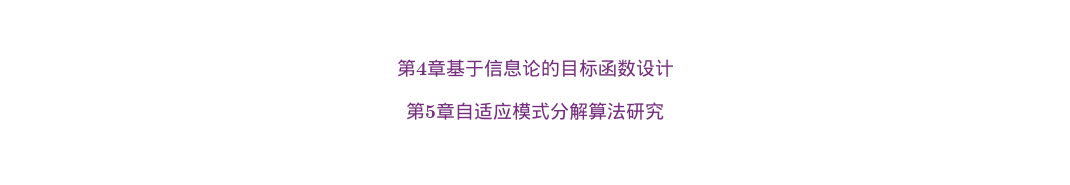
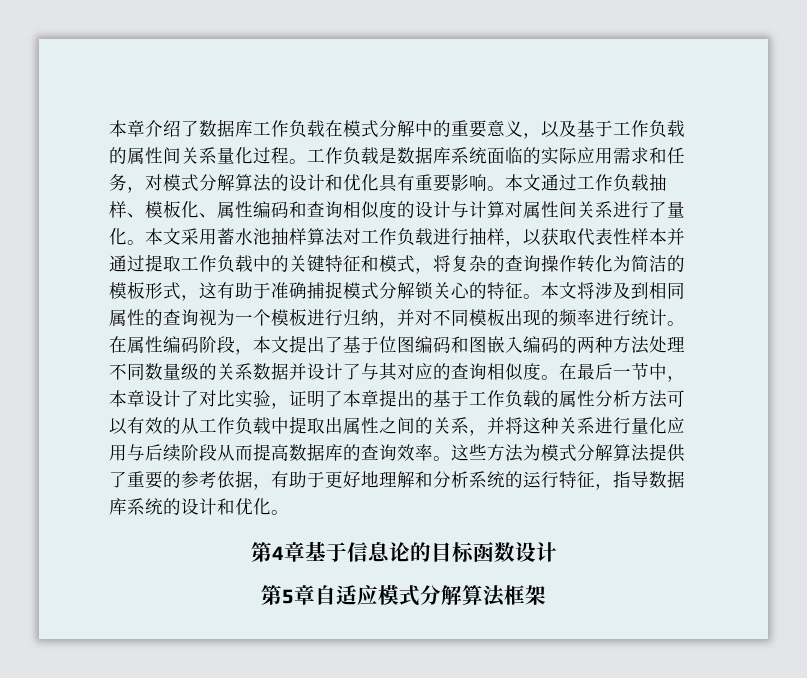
+ 本章介绍了数据库工作负载在模式分解中的重要意义，以及基于工作负载的属性间关系量化过程。工作负载是数据库系统面临的实际应用需求和任务，对模式分解算法的设计和优化具有重要影响。本文通过工作负载抽样、模板化、属性编码和查询相似度的设计与计算对属性间关系进行了量化。本文采用蓄水池抽样算法对工作负载进行抽样，以获取代表性样本并通过提取工作负载中的关键特征和模式，将复杂的查询操作转化为简洁的模板形式，这有助于准确捕捉模式分解锁关心的特征。本文将涉及到相同属性的查询视为一个模板进行归纳，并对不同模板出现的频率进行统计。在属性编码阶段，本文提出了基于位图编码和图嵌入编码的两种方法处理不同数量级的关系数据并设计了与其对应的查询相似度。在最后一节中，本章设计了对比实验，证明了本章提出的基于工作负载的属性分析方法可以有效的从工作负载中提取出属性之间的关系，并将这种关系进行量化应用与后续阶段从而提高数据库的查询效率。这些方法为模式分解算法提供了重要的参考依据，有助于更好地理解和分析系统的运行特征，指导数据库系统的设计和优化。
- 第5章自适应模式分解算法研究
+ 第5章自适应模式分解算法框架

